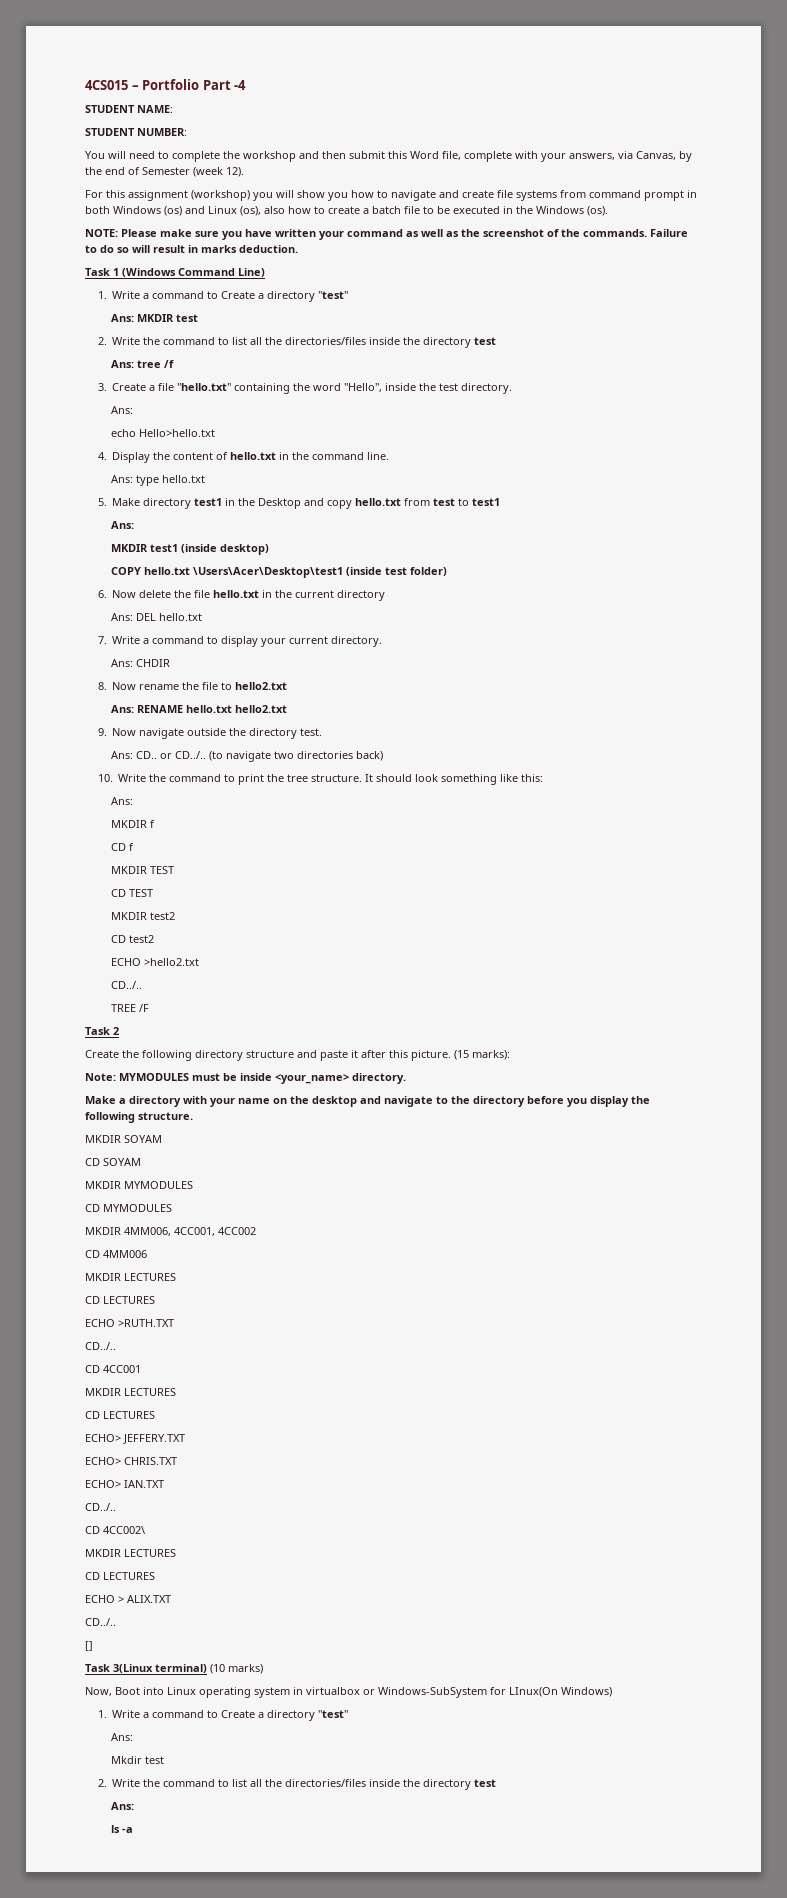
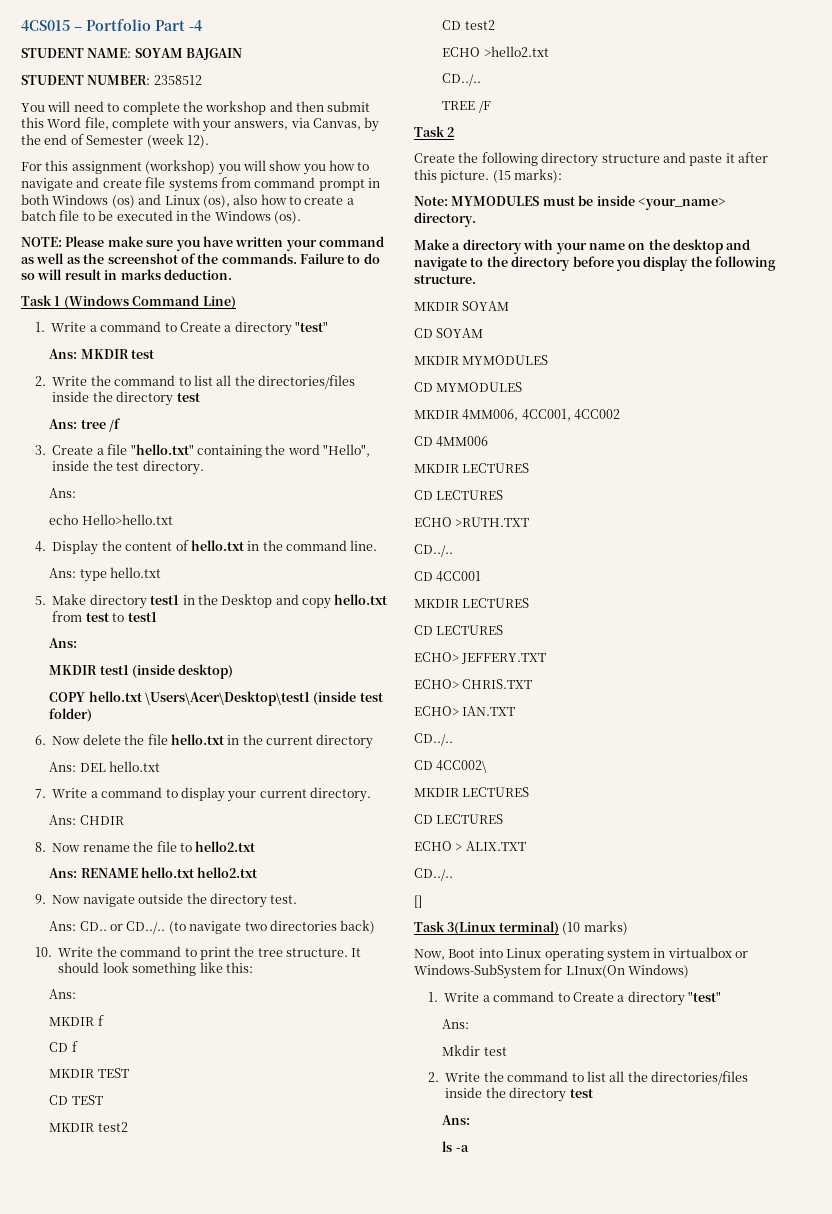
- STUDENT NAME:
+ STUDENT NAME: SOYAM BAJGAIN
- STUDENT NUMBER:
+ STUDENT NUMBER: 2358512

